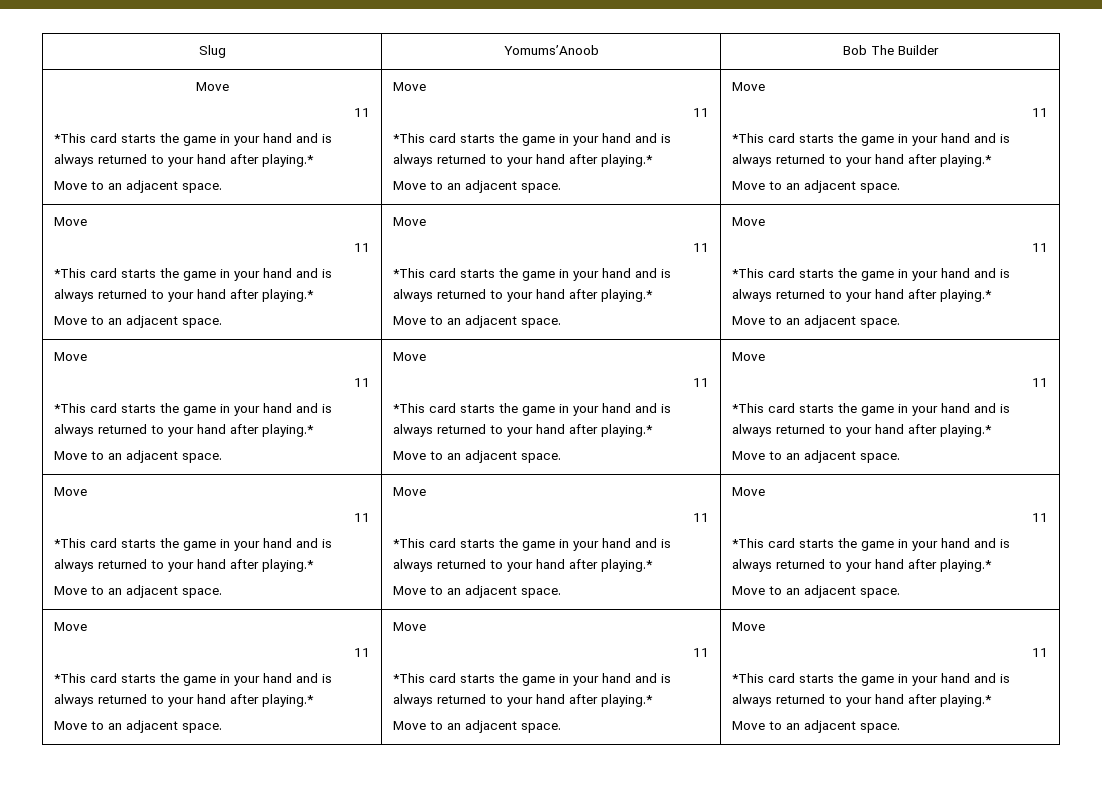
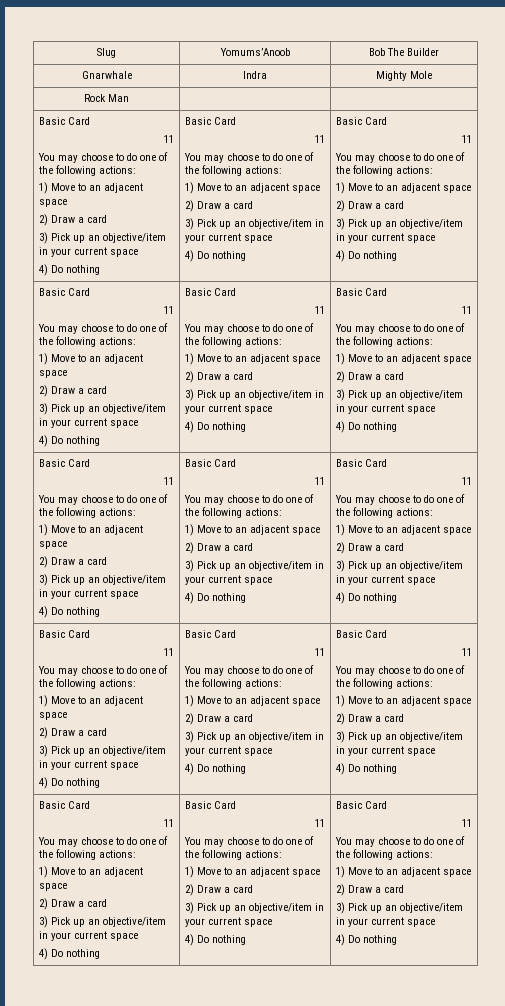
  Slug | Yomums’Anoob | Bob The Builder
- Move
+ Gnarwhale | Indra | Mighty Mole
+ Rock Man | |
+ Basic Card
  11
- *This card starts the game in your hand and is always returned to your hand after playing.*
- Move to an adjacent space. | Move
+ You may choose to do one of the following actions:
+ 1) Move to an adjacent space
+ 2) Draw a card
+ 3) Pick up an objective/item in your current space
+ 4) Do nothing | Basic Card
  11
- *This card starts the game in your hand and is always returned to your hand after playing.*
- Move to an adjacent space. | Move
+ You may choose to do one of the following actions:
+ 1) Move to an adjacent space
+ 2) Draw a card
+ 3) Pick up an objective/item in your current space
+ 4) Do nothing | Basic Card
  11
- *This card starts the game in your hand and is always returned to your hand after playing.*
- Move to an adjacent space.
- Move
+ You may choose to do one of the following actions:
+ 1) Move to an adjacent space
+ 2) Draw a card
+ 3) Pick up an objective/item in your current space
+ 4) Do nothing
+ Basic Card
  11
- *This card starts the game in your hand and is always returned to your hand after playing.*
- Move to an adjacent space. | Move
+ You may choose to do one of the following actions:
+ 1) Move to an adjacent space
+ 2) Draw a card
+ 3) Pick up an objective/item in your current space
+ 4) Do nothing | Basic Card
  11
- *This card starts the game in your hand and is always returned to your hand after playing.*
- Move to an adjacent space. | Move
+ You may choose to do one of the following actions:
+ 1) Move to an adjacent space
+ 2) Draw a card
+ 3) Pick up an objective/item in your current space
+ 4) Do nothing | Basic Card
  11
- *This card starts the game in your hand and is always returned to your hand after playing.*
- Move to an adjacent space.
- Move
+ You may choose to do one of the following actions:
+ 1) Move to an adjacent space
+ 2) Draw a card
+ 3) Pick up an objective/item in your current space
+ 4) Do nothing
+ Basic Card
  11
- *This card starts the game in your hand and is always returned to your hand after playing.*
- Move to an adjacent space. | Move
+ You may choose to do one of the following actions:
+ 1) Move to an adjacent space
+ 2) Draw a card
+ 3) Pick up an objective/item in your current space
+ 4) Do nothing | Basic Card
  11
- *This card starts the game in your hand and is always returned to your hand after playing.*
- Move to an adjacent space. | Move
+ You may choose to do one of the following actions:
+ 1) Move to an adjacent space
+ 2) Draw a card
+ 3) Pick up an objective/item in your current space
+ 4) Do nothing | Basic Card
  11
- *This card starts the game in your hand and is always returned to your hand after playing.*
- Move to an adjacent space.
- Move
+ You may choose to do one of the following actions:
+ 1) Move to an adjacent space
+ 2) Draw a card
+ 3) Pick up an objective/item in your current space
+ 4) Do nothing
+ Basic Card
  11
- *This card starts the game in your hand and is always returned to your hand after playing.*
- Move to an adjacent space. | Move
+ You may choose to do one of the following actions:
+ 1) Move to an adjacent space
+ 2) Draw a card
+ 3) Pick up an objective/item in your current space
+ 4) Do nothing | Basic Card
  11
- *This card starts the game in your hand and is always returned to your hand after playing.*
- Move to an adjacent space. | Move
+ You may choose to do one of the following actions:
+ 1) Move to an adjacent space
+ 2) Draw a card
+ 3) Pick up an objective/item in your current space
+ 4) Do nothing | Basic Card
  11
- *This card starts the game in your hand and is always returned to your hand after playing.*
- Move to an adjacent space.
- Move
+ You may choose to do one of the following actions:
+ 1) Move to an adjacent space
+ 2) Draw a card
+ 3) Pick up an objective/item in your current space
+ 4) Do nothing
+ Basic Card
  11
- *This card starts the game in your hand and is always returned to your hand after playing.*
- Move to an adjacent space. | Move
+ You may choose to do one of the following actions:
+ 1) Move to an adjacent space
+ 2) Draw a card
+ 3) Pick up an objective/item in your current space
+ 4) Do nothing | Basic Card
  11
- *This card starts the game in your hand and is always returned to your hand after playing.*
- Move to an adjacent space. | Move
+ You may choose to do one of the following actions:
+ 1) Move to an adjacent space
+ 2) Draw a card
+ 3) Pick up an objective/item in your current space
+ 4) Do nothing | Basic Card
  11
- *This card starts the game in your hand and is always returned to your hand after playing.*
- Move to an adjacent space.
+ You may choose to do one of the following actions:
+ 1) Move to an adjacent space
+ 2) Draw a card
+ 3) Pick up an objective/item in your current space
+ 4) Do nothing

